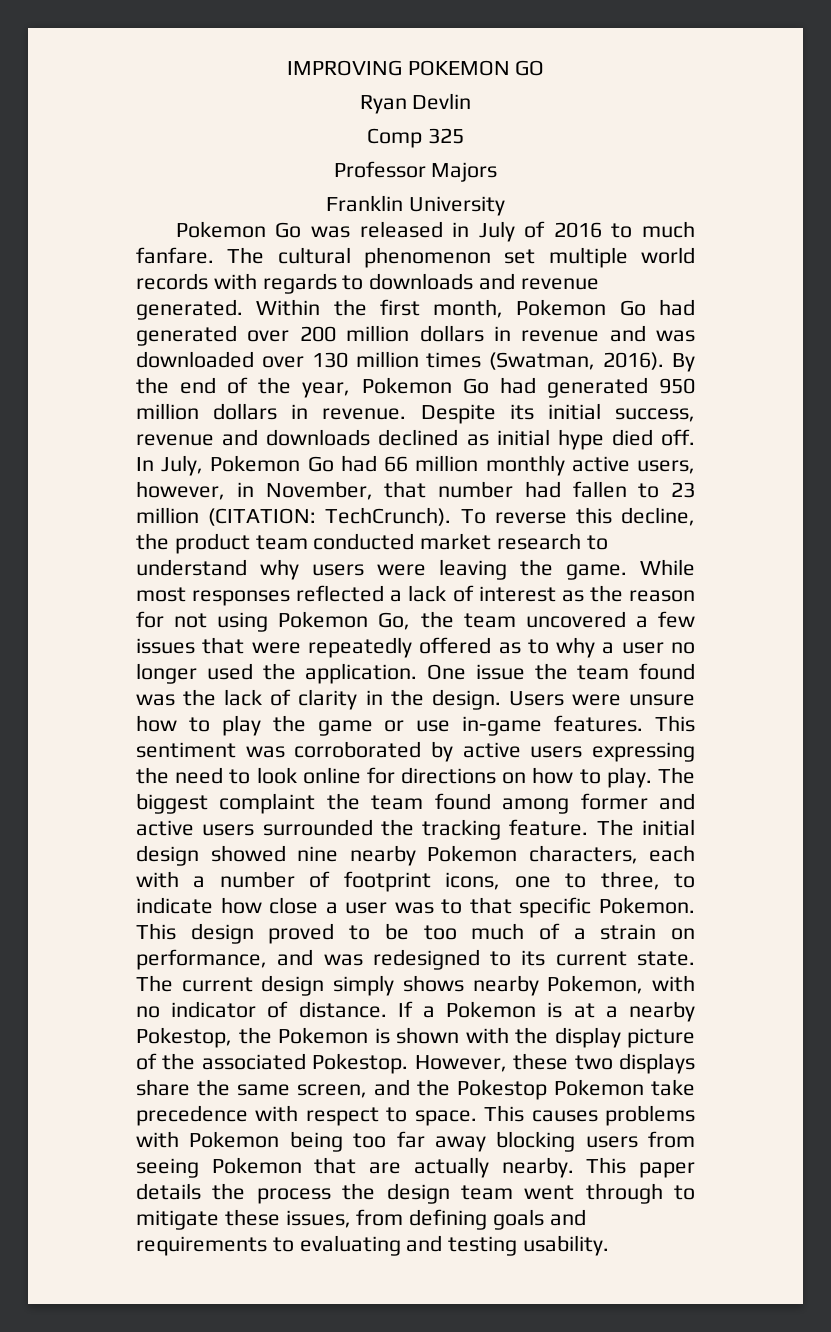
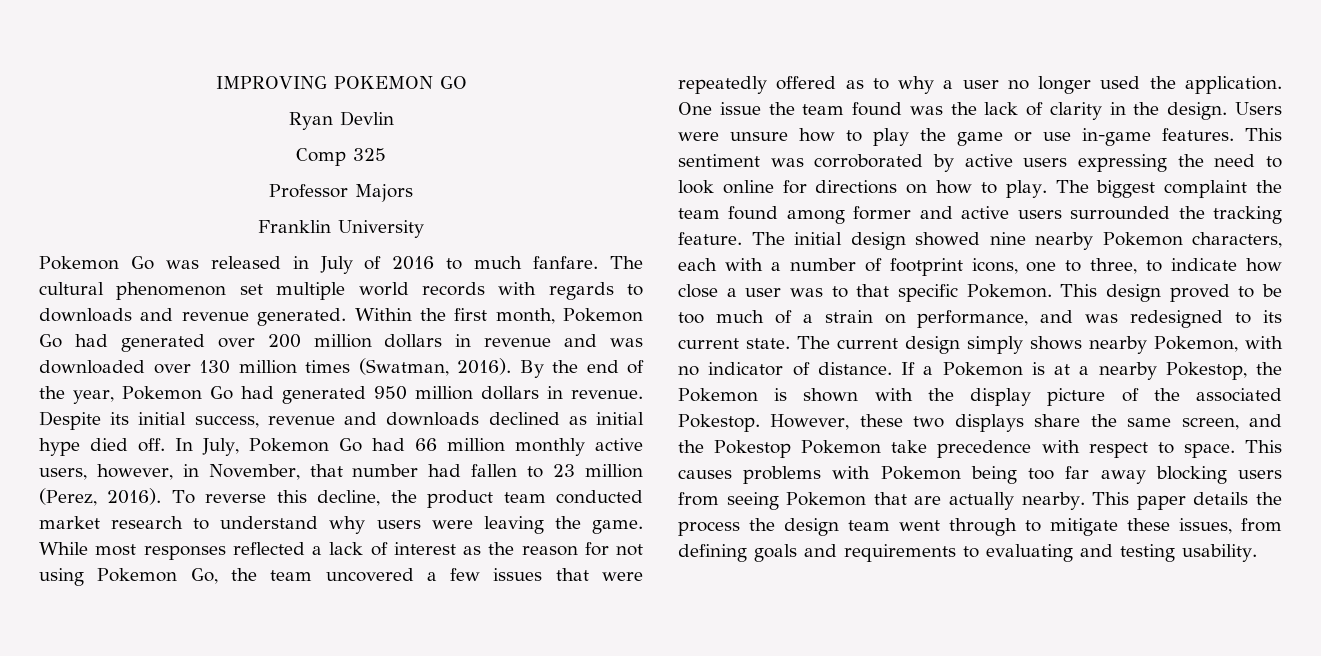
- In July, Pokemon Go had 66 million monthly active users, however, in November, that number had fallen to 23 million (CITATION: TechCrunch).
+ In July, Pokemon Go had 66 million monthly active users, however, in November, that number had fallen to 23 million (Perez, 2016).

